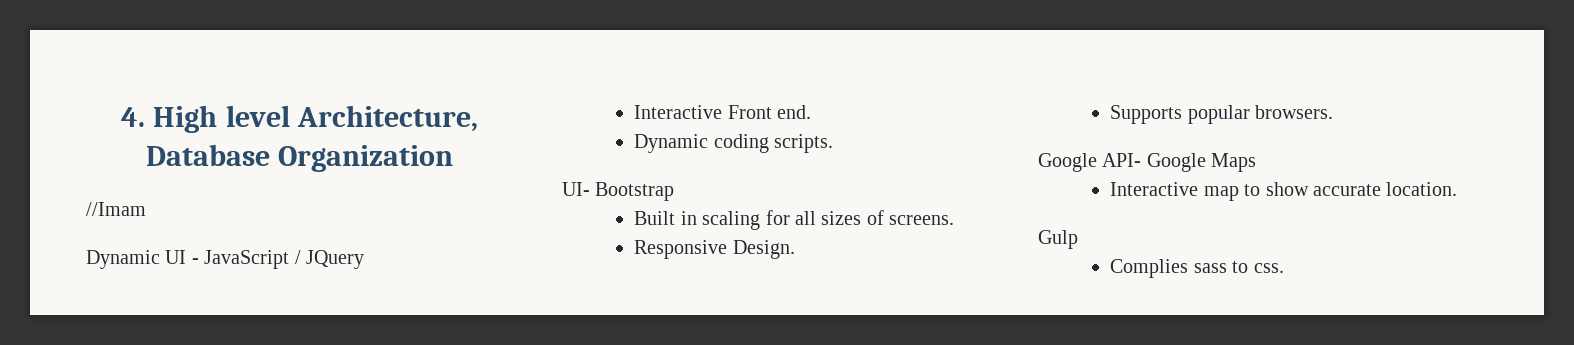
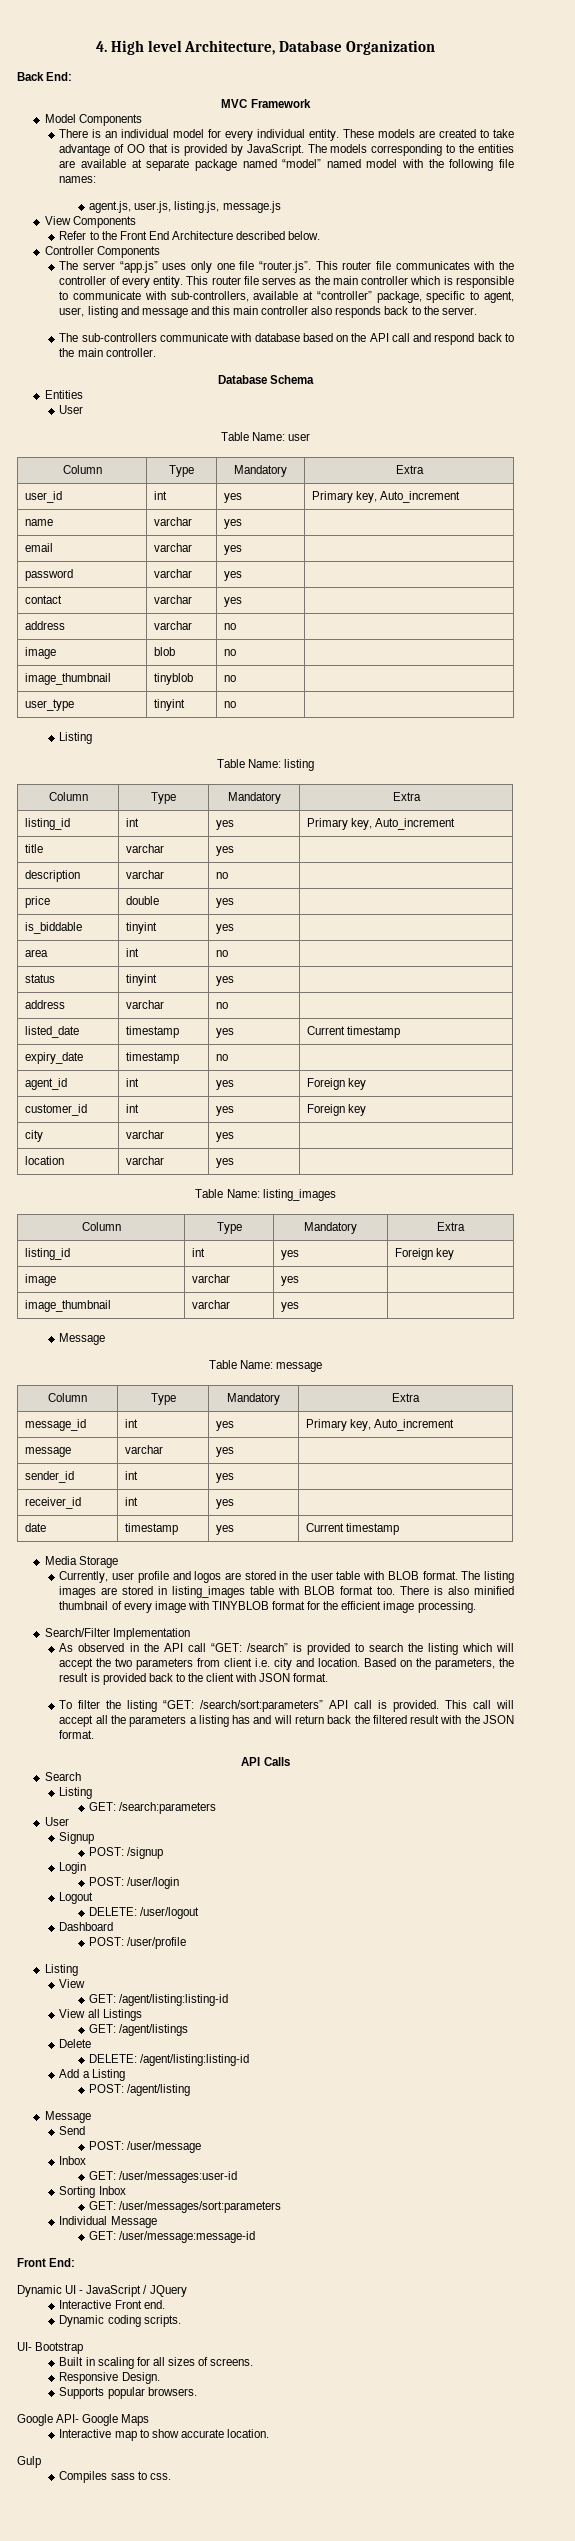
- //Imam
+ Back End:
+ MVC Framework
+ Model Components
+ There is an individual model for every individual entity. These models are created to take advantage of OO that is provided by JavaScript. The models corresponding to the entities are available at separate package named “model” named model with the following file names:
+ agent.js, user.js, listing.js, message.js
+ View Components
+ Refer to the Front End Architecture described below.
+ Controller Components
+ The server “app.js” uses only one file “router.js”. This router file communicates with the controller of every entity. This router file serves as the main controller which is responsible to communicate with sub-controllers, available at “controller” package, specific to agent, user, listing and message and this main controller also responds back to the server.
+ The sub-controllers communicate with database based on the API call and respond back to the main controller.
+ Database Schema
+ Entities
+ User
+ Table Name: user
+ Column | Type | Mandatory | Extra
+ user_id | int | yes | Primary key, Auto_increment
+ name | varchar | yes |
+ email | varchar | yes |
+ password | varchar | yes |
+ contact | varchar | yes |
+ address | varchar | no |
+ image | blob | no |
+ image_thumbnail | tinyblob | no |
+ user_type | tinyint | no |
+ Listing
+ Table Name: listing
+ Column | Type | Mandatory | Extra
+ listing_id | int | yes | Primary key, Auto_increment
+ title | varchar | yes |
+ description | varchar | no |
+ price | double | yes |
+ is_biddable | tinyint | yes |
+ area | int | no |
+ status | tinyint | yes |
+ address | varchar | no |
+ listed_date | timestamp | yes | Current timestamp
+ expiry_date | timestamp | no |
+ agent_id | int | yes | Foreign key
+ customer_id | int | yes | Foreign key
+ city | varchar | yes |
+ location | varchar | yes |
+ Table Name: listing_images
+ Column | Type | Mandatory | Extra
+ listing_id | int | yes | Foreign key
+ image | varchar | yes |
+ image_thumbnail | varchar | yes |
+ Message
+ Table Name: message
+ Column | Type | Mandatory | Extra
+ message_id | int | yes | Primary key, Auto_increment
+ message | varchar | yes |
+ sender_id | int | yes |
+ receiver_id | int | yes |
+ date | timestamp | yes | Current timestamp
+ Media Storage
+ Currently, user profile and logos are stored in the user table with BLOB format. The listing images are stored in listing_images table with BLOB format too. There is also minified thumbnail of every image with TINYBLOB format for the efficient image processing.
+ Search/Filter Implementation
+ As observed in the API call “GET: /search” is provided to search the listing which will accept the two parameters from client i.e. city and location. Based on the parameters, the result is provided back to the client with JSON format.
+ To filter the listing “GET: /search/sort:parameters” API call is provided. This call will accept all the parameters a listing has and will return back the filtered result with the JSON format.
+ API Calls
+ Search
+ Listing
+ GET: /search:parameters
+ User
+ Signup
+ POST: /signup
+ Login
+ POST: /user/login
+ Logout
+ DELETE: /user/logout
+ Dashboard
+ POST: /user/profile
+ Listing
+ View
+ GET: /agent/listing:listing-id
+ View all Listings
+ GET: /agent/listings
+ Delete
+ DELETE: /agent/listing:listing-id
+ Add a Listing
+ POST: /agent/listing
+ Message
+ Send
+ POST: /user/message
+ Inbox
+ GET: /user/messages:user-id
+ Sorting Inbox
+ GET: /user/messages/sort:parameters
+ Individual Message
+ GET: /user/message:message-id
+ Front End:
- Complies sass to css.
+ Compiles sass to css.

